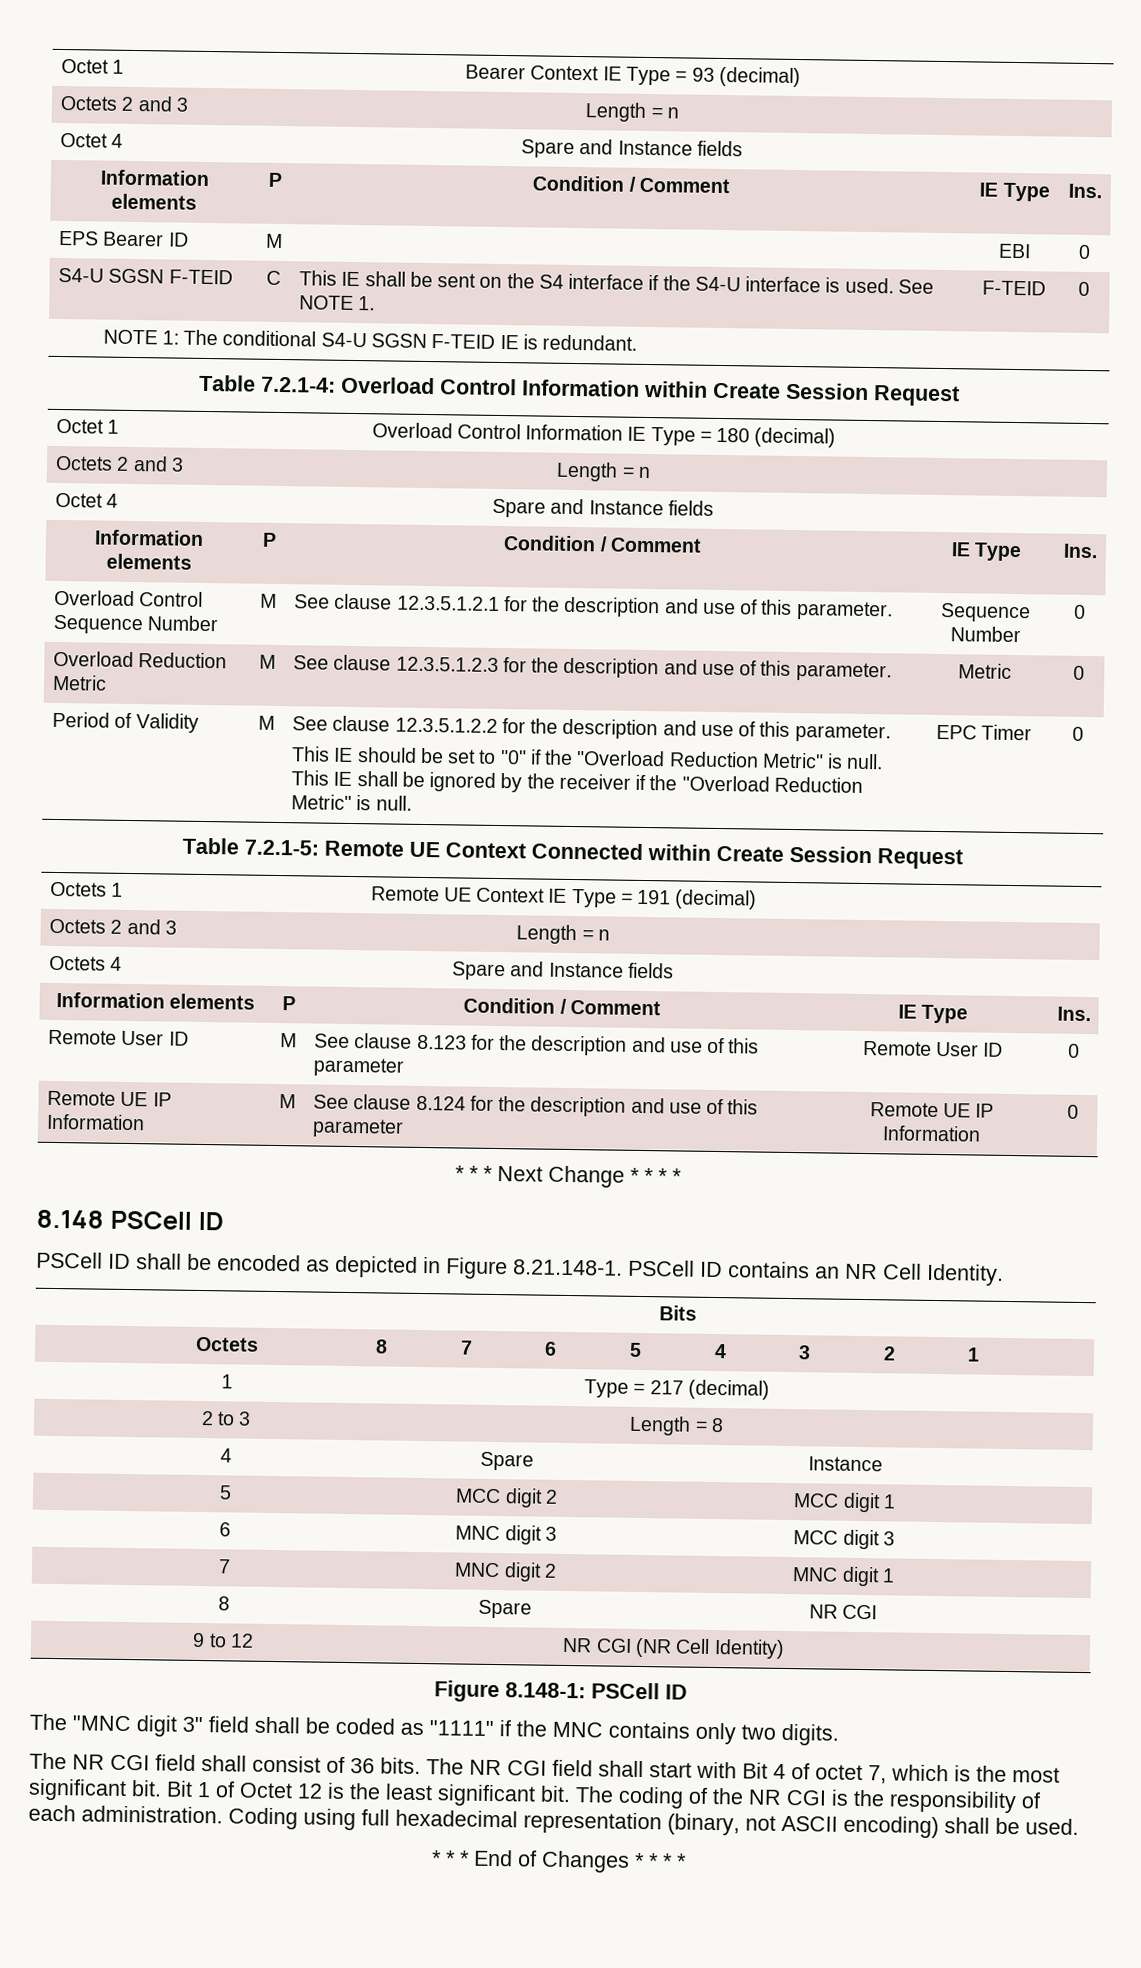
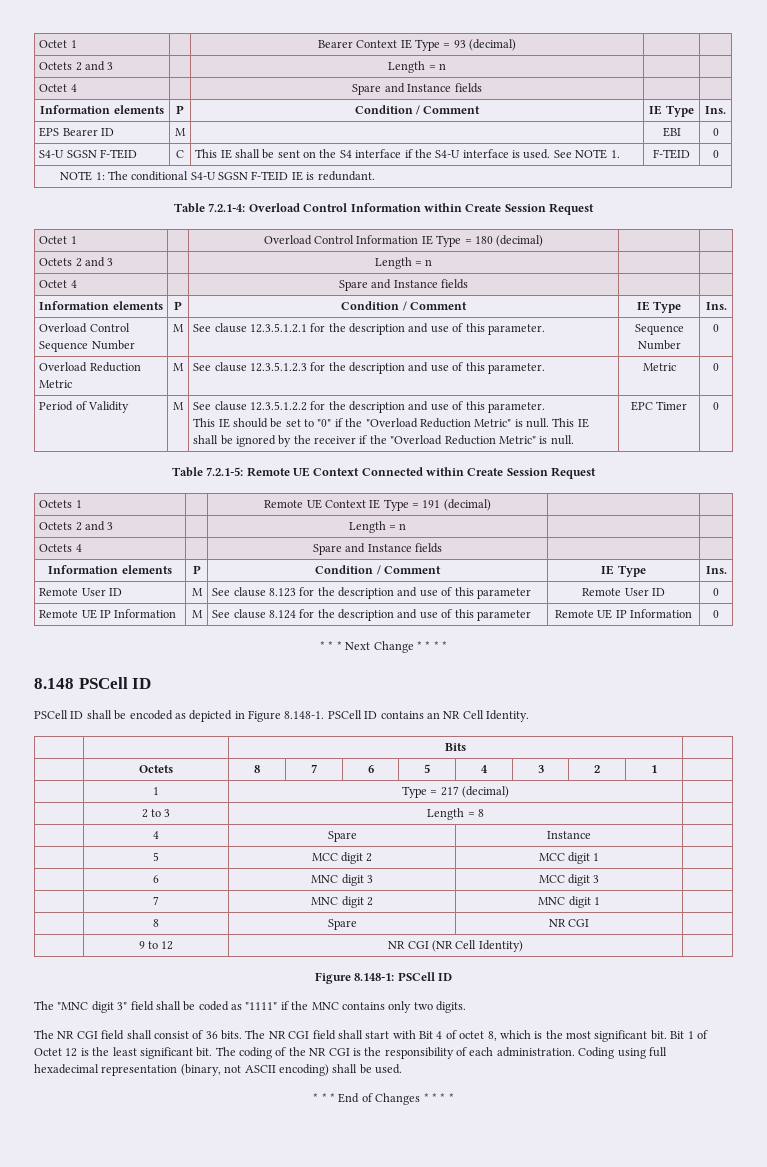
- PSCell ID shall be encoded as depicted in Figure 8.21.148-1. PSCell ID contains an NR Cell Identity.
+ PSCell ID shall be encoded as depicted in Figure 8.148-1. PSCell ID contains an NR Cell Identity.
- The NR CGI field shall start with Bit 4 of octet 7, which is the most significant bit.
+ The NR CGI field shall start with Bit 4 of octet 8, which is the most significant bit.

